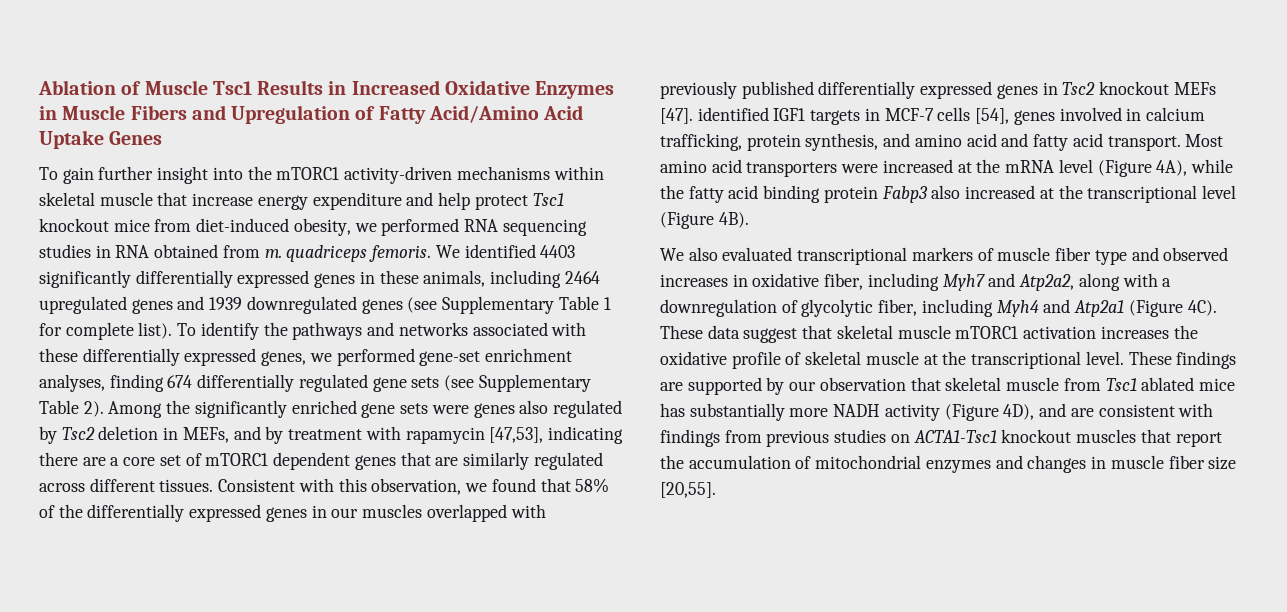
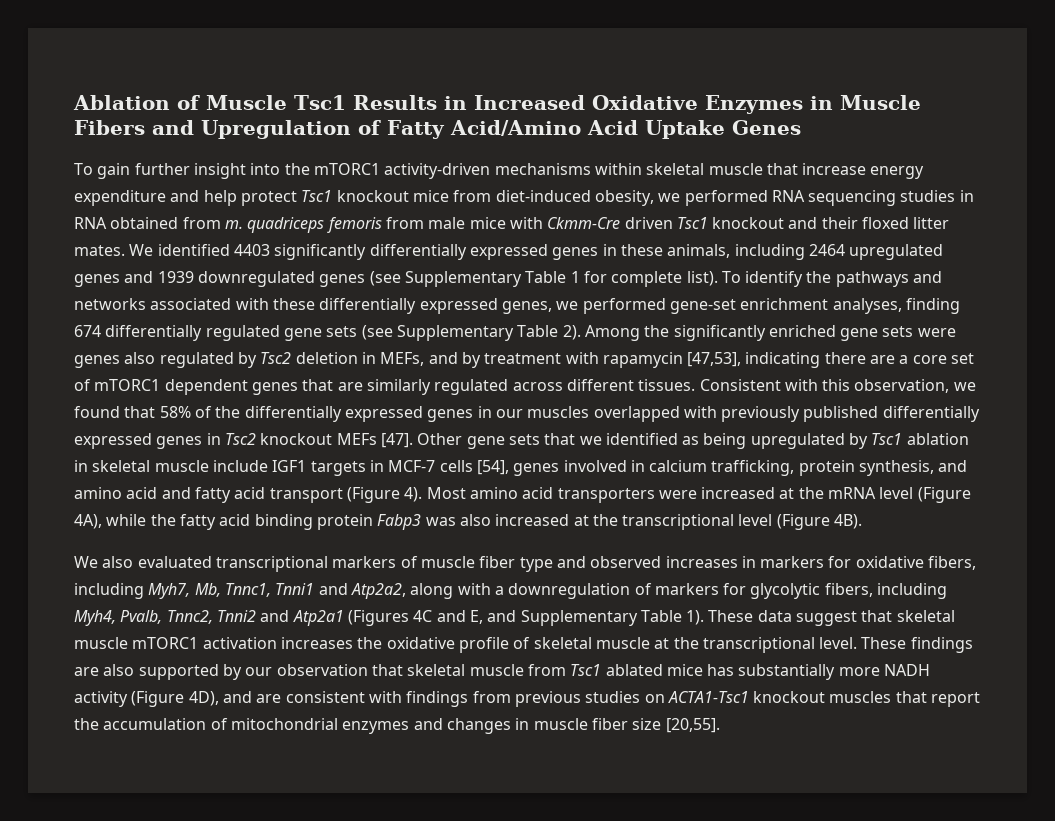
- To gain further insight into the mTORC1 activity-driven mechanisms within skeletal muscle that increase energy expenditure and help protect Tsc1 knockout mice from diet-induced obesity, we performed RNA sequencing studies in RNA obtained from m. quadriceps femoris.
+ To gain further insight into the mTORC1 activity-driven mechanisms within skeletal muscle that increase energy expenditure and help protect Tsc1 knockout mice from diet-induced obesity, we performed RNA sequencing studies in RNA obtained from m. quadriceps femoris from male mice with Ckmm-Cre driven Tsc1 knockout and their floxed litter mates.
- Consistent with this observation, we found that 58% of the differentially expressed genes in our muscles overlapped with previously published differentially expressed genes in Tsc2 knockout MEFs [47]. identified IGF1 targets in MCF-7 cells [54], genes involved in calcium trafficking, protein synthesis, and amino acid and fatty acid transport.
+ Consistent with this observation, we found that 58% of the differentially expressed genes in our muscles overlapped with previously published differentially expressed genes in Tsc2 knockout MEFs [47]. Other gene sets that we identified as being upregulated by Tsc1 ablation in skeletal muscle include IGF1 targets in MCF-7 cells [54], genes involved in calcium trafficking, protein synthesis, and amino acid and fatty acid transport (Figure 4).
- Most amino acid transporters were increased at the mRNA level (Figure 4A), while the fatty acid binding protein Fabp3 also increased at the transcriptional level (Figure 4B).
+ Most amino acid transporters were increased at the mRNA level (Figure 4A), while the fatty acid binding protein Fabp3 was also increased at the transcriptional level (Figure 4B).
- We also evaluated transcriptional markers of muscle fiber type and observed increases in oxidative fiber, including Myh7 and Atp2a2, along with a downregulation of glycolytic fiber, including Myh4 and Atp2a1 (Figure 4C).
+ We also evaluated transcriptional markers of muscle fiber type and observed increases in markers for oxidative fibers, including Myh7, Mb, Tnnc1, Tnni1 and Atp2a2, along with a downregulation of markers for glycolytic fibers, including Myh4, Pvalb, Tnnc2, Tnni2 and Atp2a1 (Figures 4C and E, and Supplementary Table 1).
- These findings are supported by our observation that skeletal muscle from Tsc1 ablated mice has substantially more NADH activity (Figure 4D), and are consistent with findings from previous studies on ACTA1-Tsc1 knockout muscles that report the accumulation of mitochondrial enzymes and changes in muscle fiber size [20,55].
+ These findings are also supported by our observation that skeletal muscle from Tsc1 ablated mice has substantially more NADH activity (Figure 4D), and are consistent with findings from previous studies on ACTA1-Tsc1 knockout muscles that report the accumulation of mitochondrial enzymes and changes in muscle fiber size [20,55].

